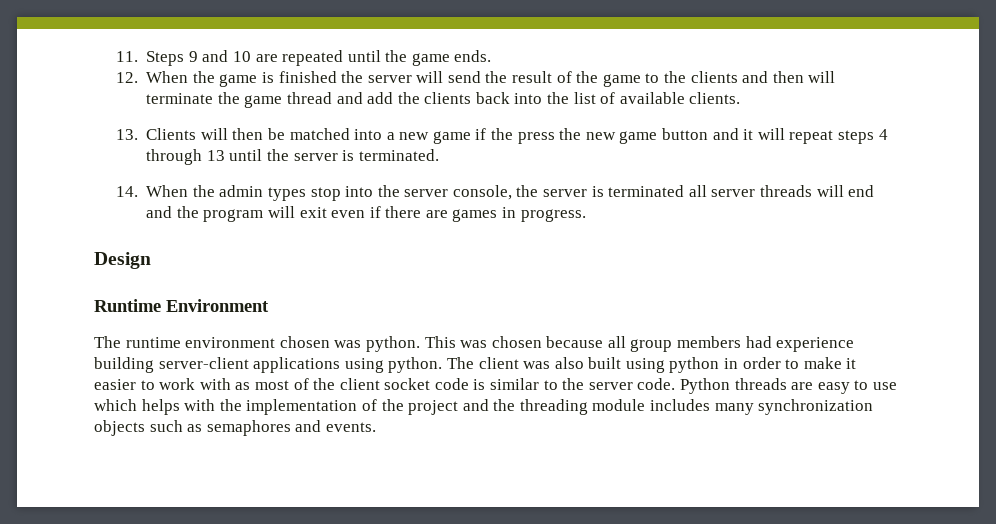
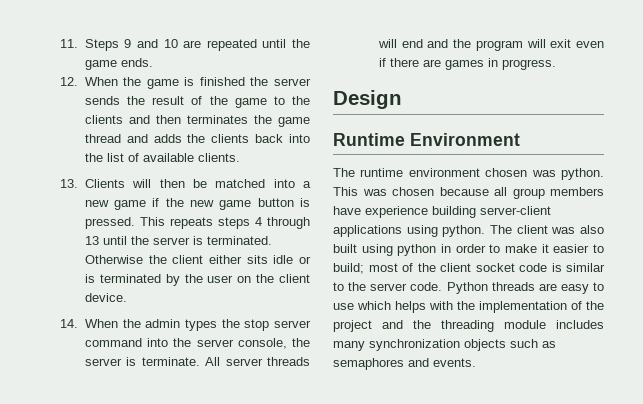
- 12. When the game is finished the server will send the result of the game to the clients and then will terminate the game thread and add the clients back into the list of available clients.
+ 12. When the game is finished the server sends the result of the game to the clients and then terminates the game thread and adds the clients back into the list of available clients.
- 13. Clients will then be matched into a new game if the press the new game button and it will repeat steps 4 through 13 until the server is terminated.
+ 13. Clients will then be matched into a new game if the new game button is pressed. This repeats steps 4 through 13 until the server is terminated. Otherwise the client either sits idle or is terminated by the user on the client device.
- 14. When the admin types stop into the server console, the server is terminated all server threads will end and the program will exit even if there are games in progress.
+ 14. When the admin types the stop server command into the server console, the server is terminate. All server threads will end and the program will exit even if there are games in progress.
- This was chosen because all group members had experience building server-client applications using python.
+ This was chosen because all group members have experience building server-client applications using python.
- The client was also built using python in order to make it easier to work with as most of the client socket code is similar to the server code.
+ The client was also built using python in order to make it easier to build; most of the client socket code is similar to the server code.

